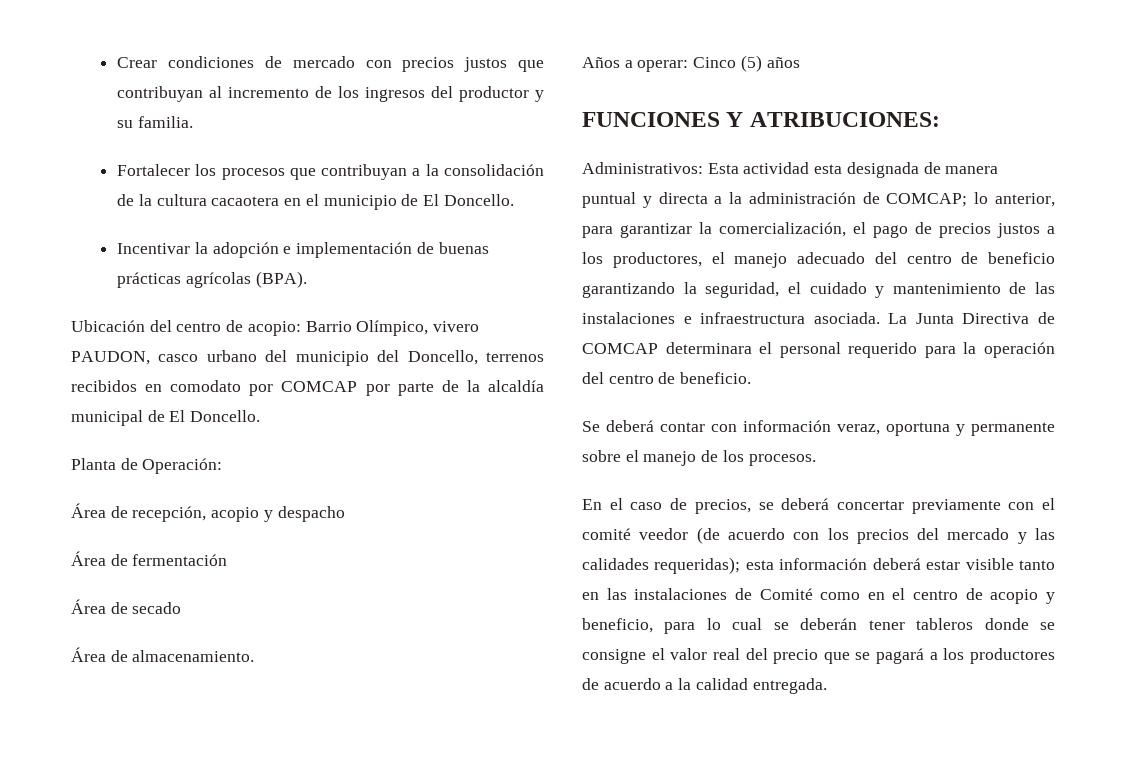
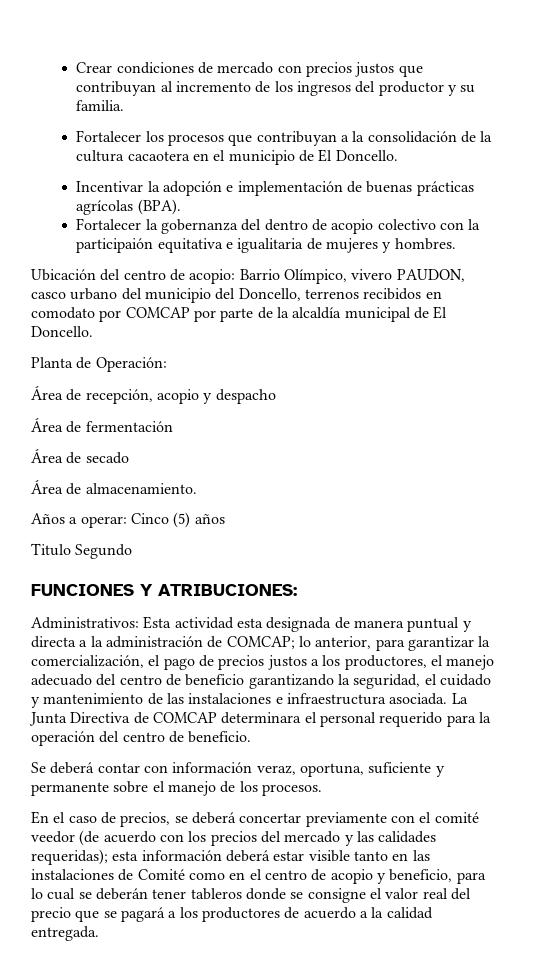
+ Fortalecer la gobernanza del dentro de acopio colectivo con la participaión equitativa e igualitaria de mujeres y hombres.
+ Titulo Segundo
- Se deberá contar con información veraz, oportuna y permanente sobre el manejo de los procesos.
+ Se deberá contar con información veraz, oportuna, suficiente y permanente sobre el manejo de los procesos.

